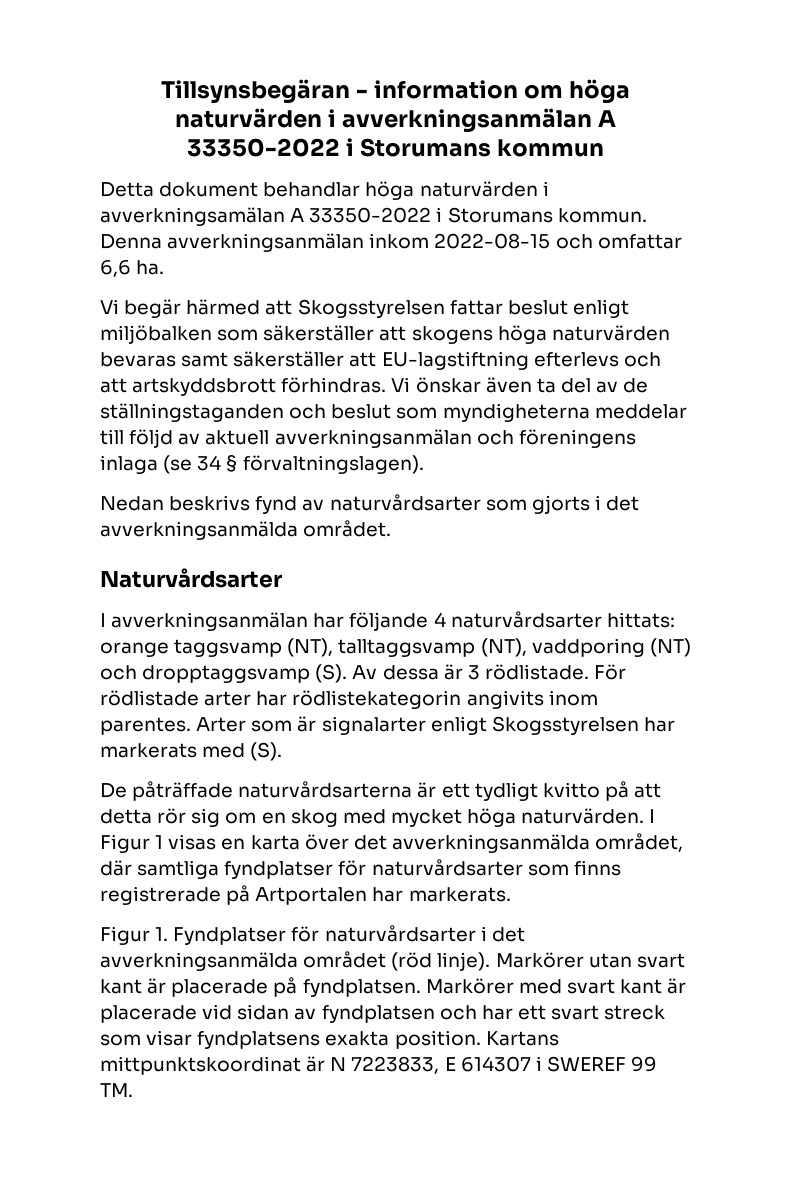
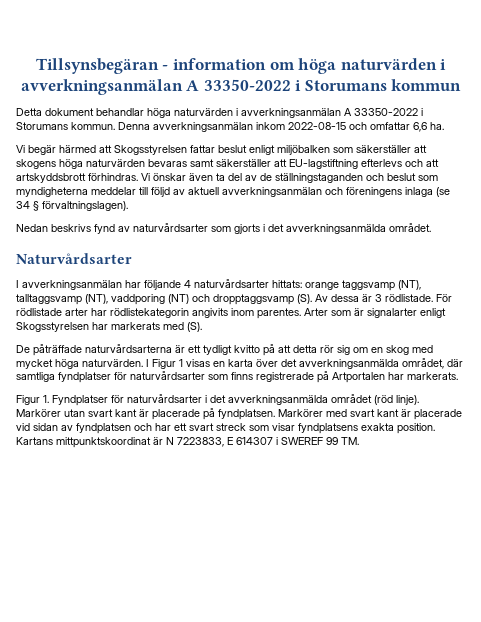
- Detta dokument behandlar höga naturvärden i avverkningsamälan A 33350-2022 i Storumans kommun.
+ Detta dokument behandlar höga naturvärden i avverkningsanmälan A 33350-2022 i Storumans kommun.

